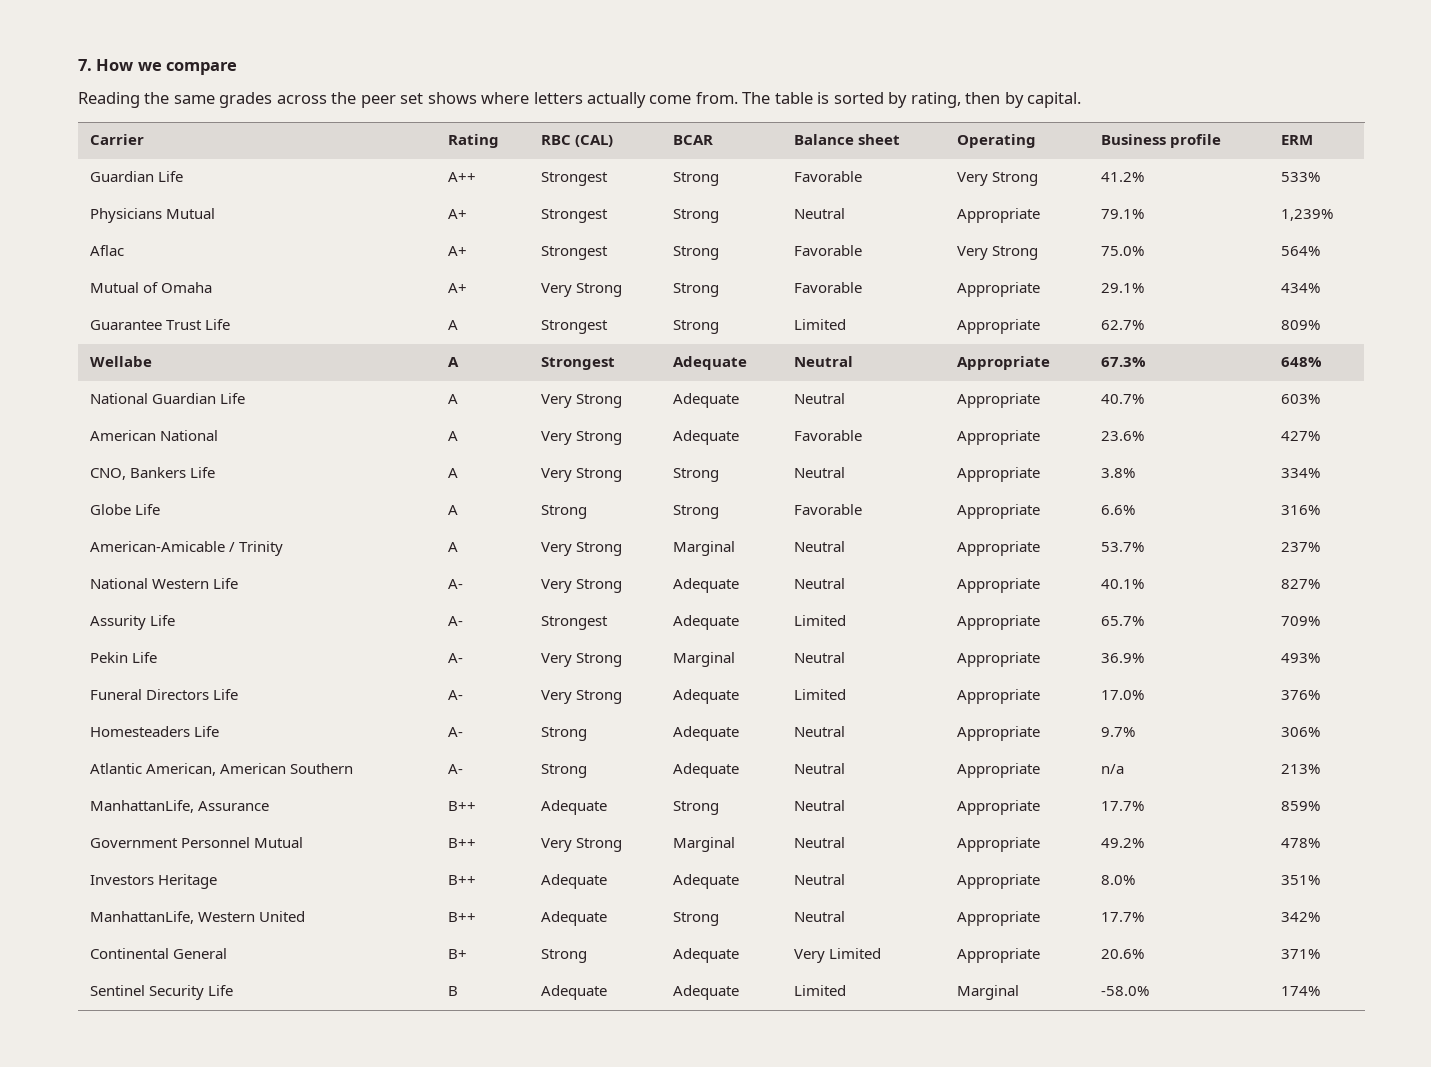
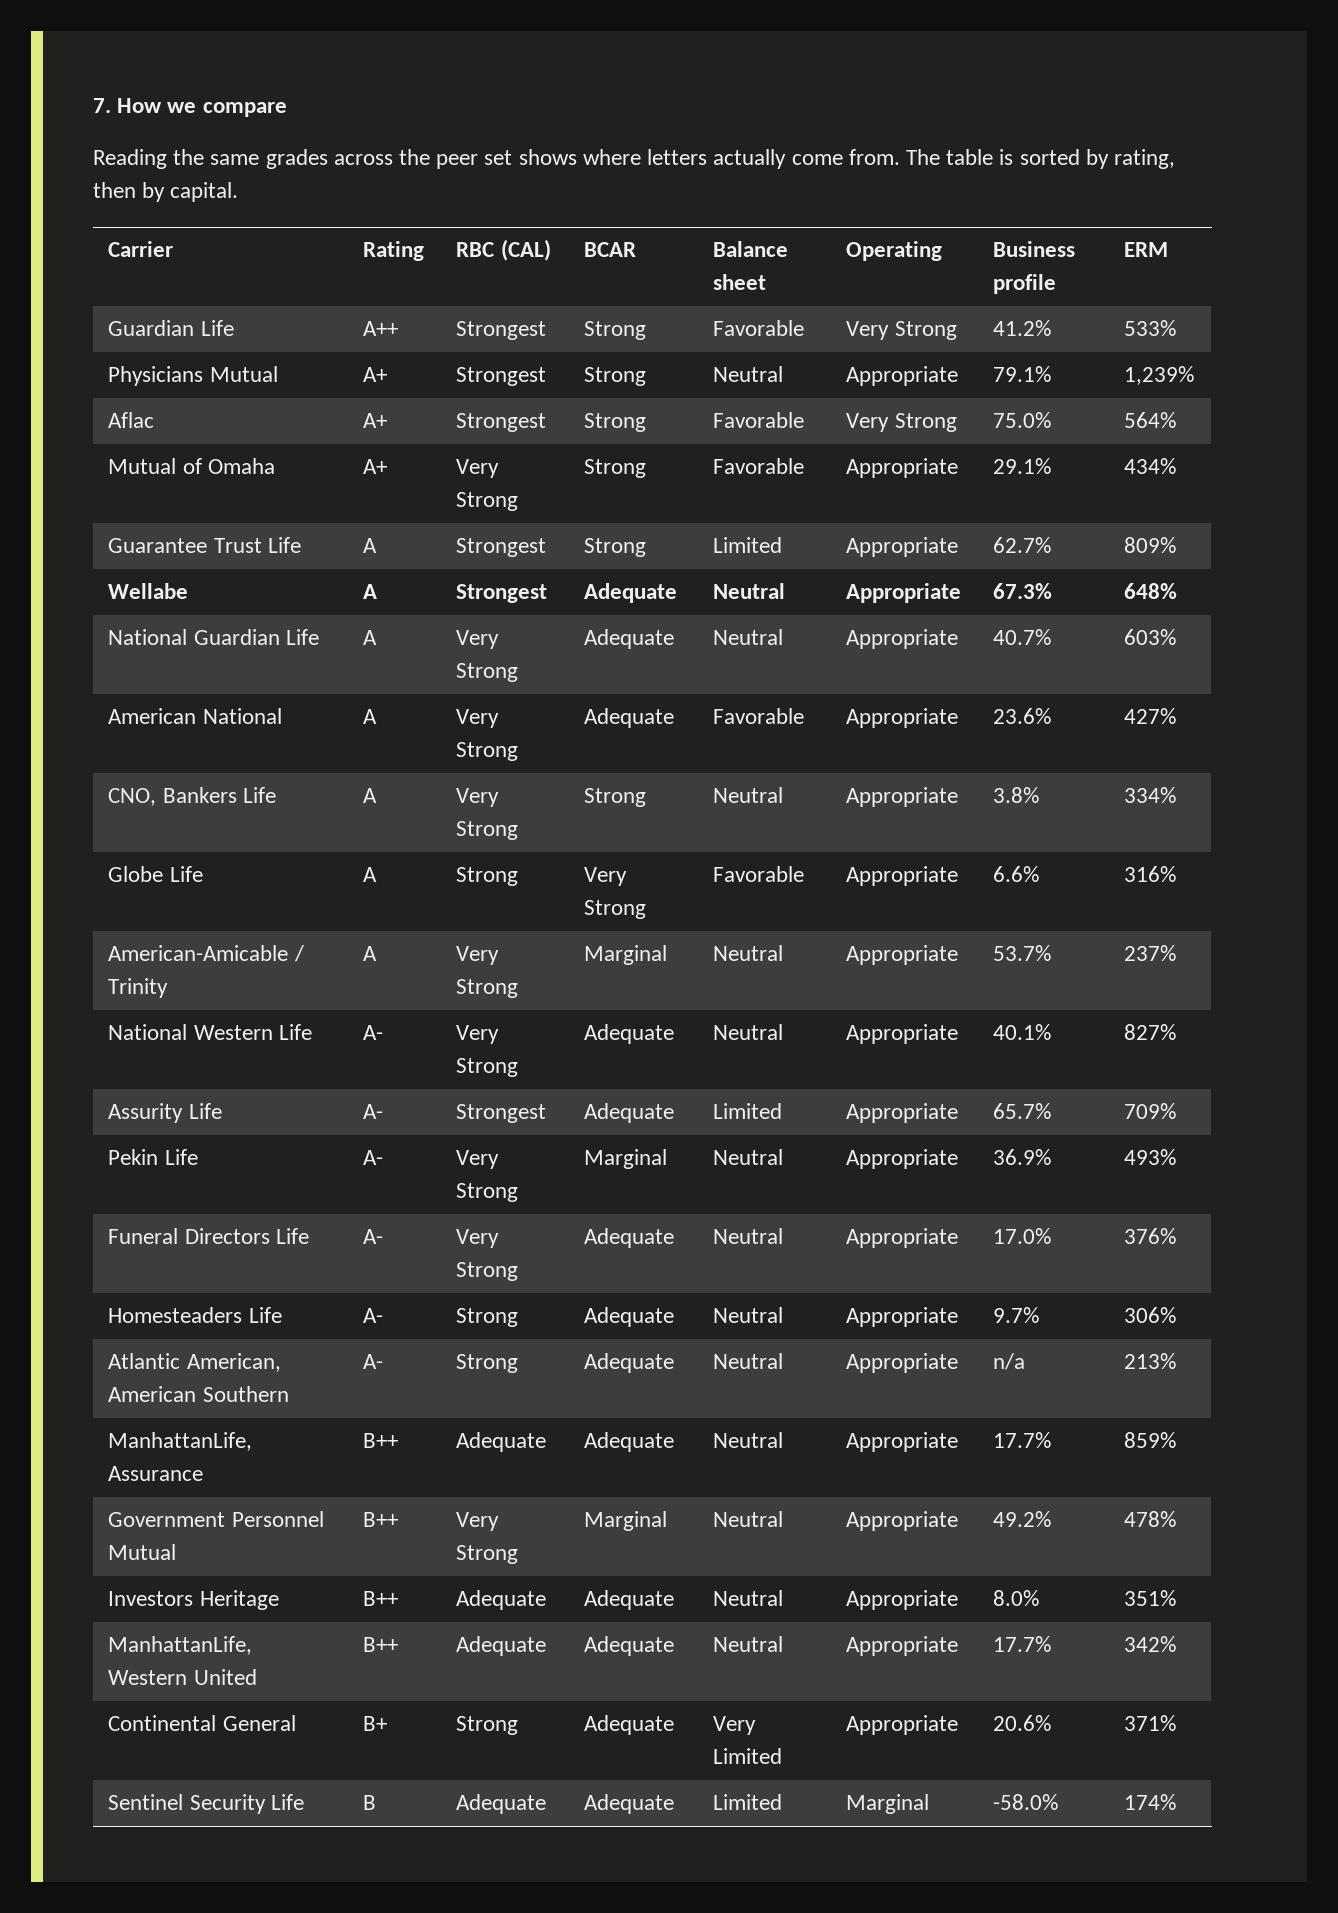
- Globe Life | A | Strong | Strong | Favorable | Appropriate | 6.6% | 316%
+ Globe Life | A | Strong | Very Strong | Favorable | Appropriate | 6.6% | 316%
- Funeral Directors Life | A- | Very Strong | Adequate | Limited | Appropriate | 17.0% | 376%
+ Funeral Directors Life | A- | Very Strong | Adequate | Neutral | Appropriate | 17.0% | 376%
- ManhattanLife, Assurance | B++ | Adequate | Strong | Neutral | Appropriate | 17.7% | 859%
+ ManhattanLife, Assurance | B++ | Adequate | Adequate | Neutral | Appropriate | 17.7% | 859%
- ManhattanLife, Western United | B++ | Adequate | Strong | Neutral | Appropriate | 17.7% | 342%
+ ManhattanLife, Western United | B++ | Adequate | Adequate | Neutral | Appropriate | 17.7% | 342%

